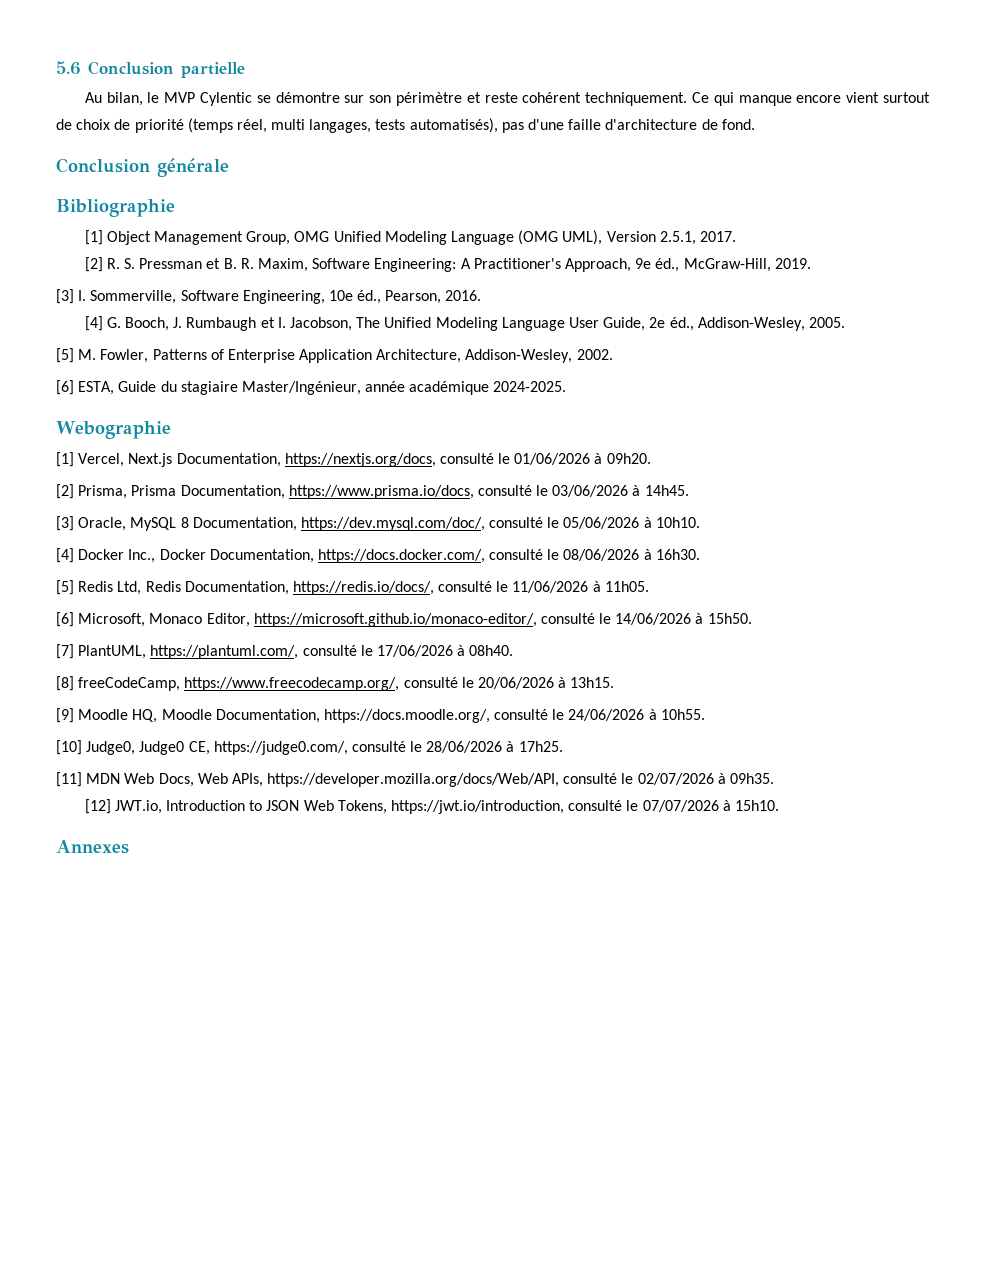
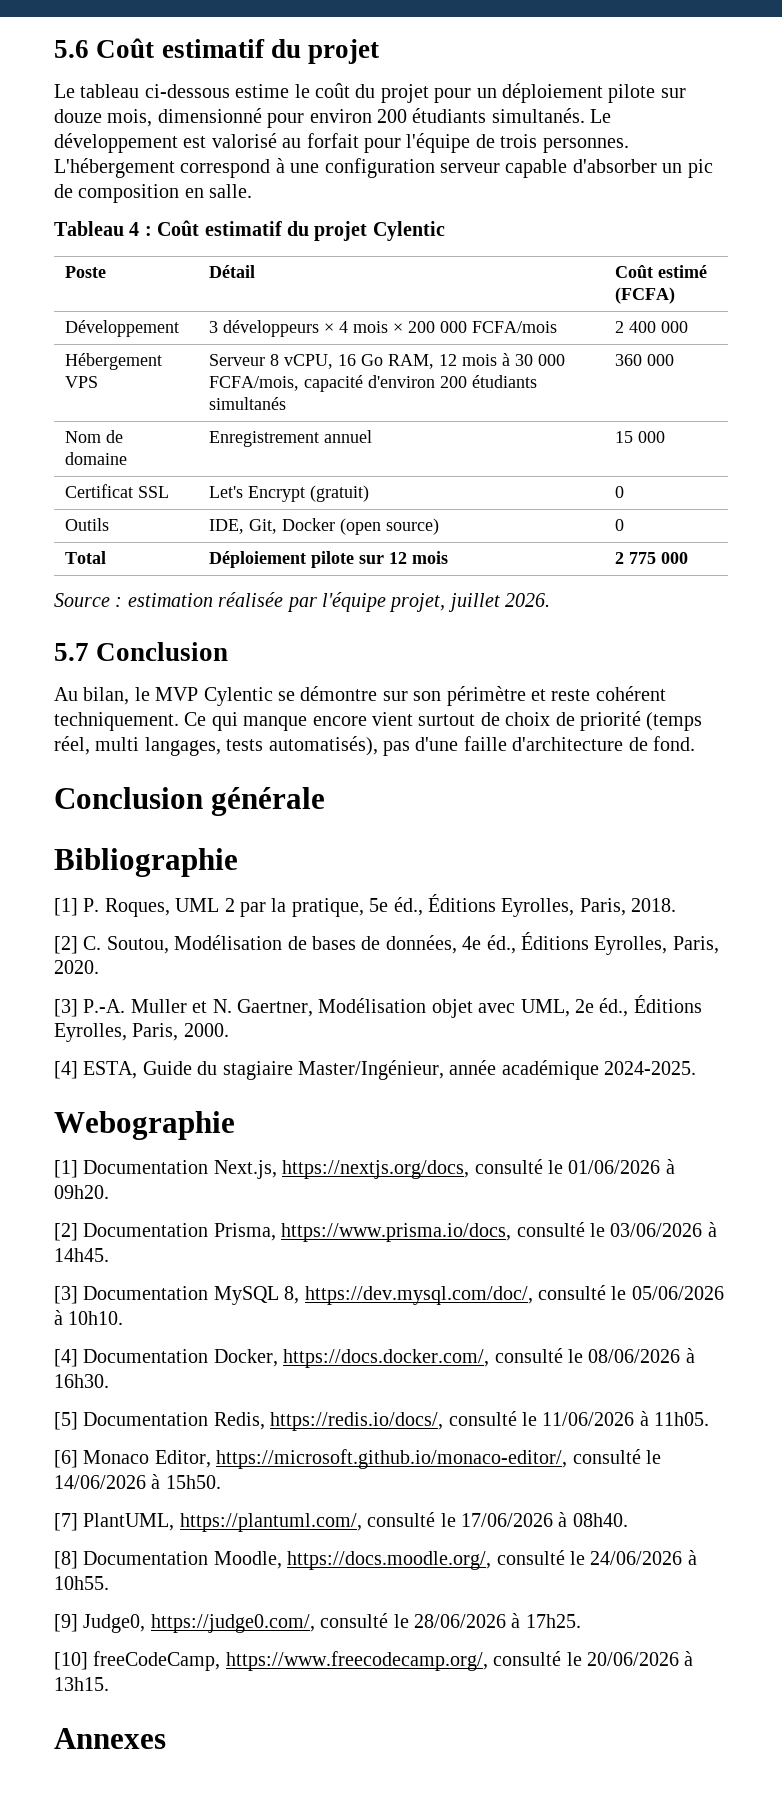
- 5.6 Conclusion partielle
+ 5.6 Coût estimatif du projet
+ Le tableau ci-dessous estime le coût du projet pour un déploiement pilote sur douze mois, dimensionné pour environ 200 étudiants simultanés. Le développement est valorisé au forfait pour l'équipe de trois personnes. L'hébergement correspond à une configuration serveur capable d'absorber un pic de composition en salle.
+ Tableau 4 : Coût estimatif du projet Cylentic
+ Poste | Détail | Coût estimé (FCFA)
+ Développement | 3 développeurs × 4 mois × 200 000 FCFA/mois | 2 400 000
+ Hébergement VPS | Serveur 8 vCPU, 16 Go RAM, 12 mois à 30 000 FCFA/mois, capacité d'environ 200 étudiants simultanés | 360 000
+ Nom de domaine | Enregistrement annuel | 15 000
+ Certificat SSL | Let's Encrypt (gratuit) | 0
+ Outils | IDE, Git, Docker (open source) | 0
+ Total | Déploiement pilote sur 12 mois | 2 775 000
+ Source : estimation réalisée par l'équipe projet, juillet 2026.
+ 5.7 Conclusion
- [1] Object Management Group, OMG Unified Modeling Language (OMG UML), Version 2.5.1, 2017.
- [2] R. S. Pressman et B. R. Maxim, Software Engineering: A Practitioner's Approach, 9e éd., McGraw-Hill, 2019.
- [3] I. Sommerville, Software Engineering, 10e éd., Pearson, 2016.
- [4] G. Booch, J. Rumbaugh et I. Jacobson, The Unified Modeling Language User Guide, 2e éd., Addison-Wesley, 2005.
- [5] M. Fowler, Patterns of Enterprise Application Architecture, Addison-Wesley, 2002.
- [6] ESTA, Guide du stagiaire Master/Ingénieur, année académique 2024-2025.
+ [1] P. Roques, UML 2 par la pratique, 5e éd., Éditions Eyrolles, Paris, 2018.
+ [2] C. Soutou, Modélisation de bases de données, 4e éd., Éditions Eyrolles, Paris, 2020.
+ [3] P.-A. Muller et N. Gaertner, Modélisation objet avec UML, 2e éd., Éditions Eyrolles, Paris, 2000.
+ [4] ESTA, Guide du stagiaire Master/Ingénieur, année académique 2024-2025.
- [1] Vercel, Next.js Documentation, https://nextjs.org/docs, consulté le 01/06/2026 à 09h20.
+ [1] Documentation Next.js, https://nextjs.org/docs, consulté le 01/06/2026 à 09h20.
- [2] Prisma, Prisma Documentation, https://www.prisma.io/docs, consulté le 03/06/2026 à 14h45.
+ [2] Documentation Prisma, https://www.prisma.io/docs, consulté le 03/06/2026 à 14h45.
- [3] Oracle, MySQL 8 Documentation, https://dev.mysql.com/doc/, consulté le 05/06/2026 à 10h10.
+ [3] Documentation MySQL 8, https://dev.mysql.com/doc/, consulté le 05/06/2026 à 10h10.
- [4] Docker Inc., Docker Documentation, https://docs.docker.com/, consulté le 08/06/2026 à 16h30.
+ [4] Documentation Docker, https://docs.docker.com/, consulté le 08/06/2026 à 16h30.
- [5] Redis Ltd, Redis Documentation, https://redis.io/docs/, consulté le 11/06/2026 à 11h05.
+ [5] Documentation Redis, https://redis.io/docs/, consulté le 11/06/2026 à 11h05.
- [6] Microsoft, Monaco Editor, https://microsoft.github.io/monaco-editor/, consulté le 14/06/2026 à 15h50.
+ [6] Monaco Editor, https://microsoft.github.io/monaco-editor/, consulté le 14/06/2026 à 15h50.
- [8] freeCodeCamp, https://www.freecodecamp.org/, consulté le 20/06/2026 à 13h15.
+ [8] Documentation Moodle, https://docs.moodle.org/, consulté le 24/06/2026 à 10h55.
+ [9] Judge0, https://judge0.com/, consulté le 28/06/2026 à 17h25.
+ [10] freeCodeCamp, https://www.freecodecamp.org/, consulté le 20/06/2026 à 13h15.
- [9] Moodle HQ, Moodle Documentation, https://docs.moodle.org/, consulté le 24/06/2026 à 10h55.
- [10] Judge0, Judge0 CE, https://judge0.com/, consulté le 28/06/2026 à 17h25.
- [11] MDN Web Docs, Web APIs, https://developer.mozilla.org/docs/Web/API, consulté le 02/07/2026 à 09h35.
- [12] JWT.io, Introduction to JSON Web Tokens, https://jwt.io/introduction, consulté le 07/07/2026 à 15h10.

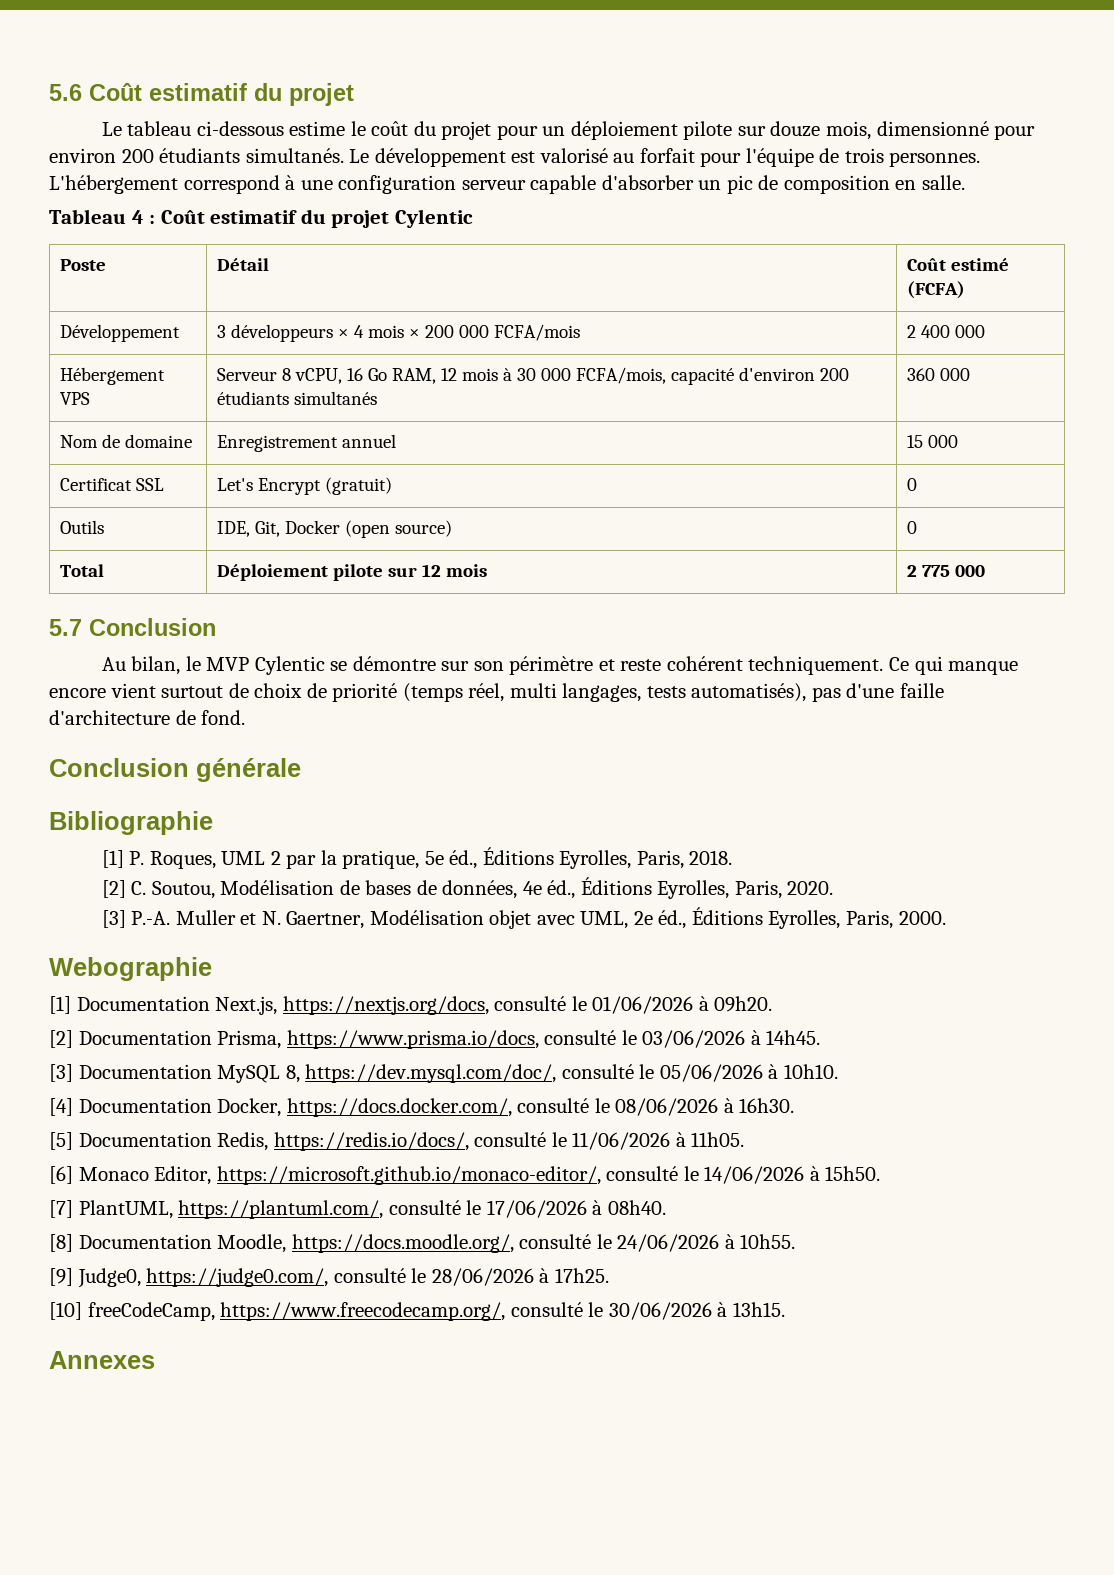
- Source : estimation réalisée par l'équipe projet, juillet 2026.
- [4] ESTA, Guide du stagiaire Master/Ingénieur, année académique 2024-2025.
- [10] freeCodeCamp, https://www.freecodecamp.org/, consulté le 20/06/2026 à 13h15.
+ [10] freeCodeCamp, https://www.freecodecamp.org/, consulté le 30/06/2026 à 13h15.

